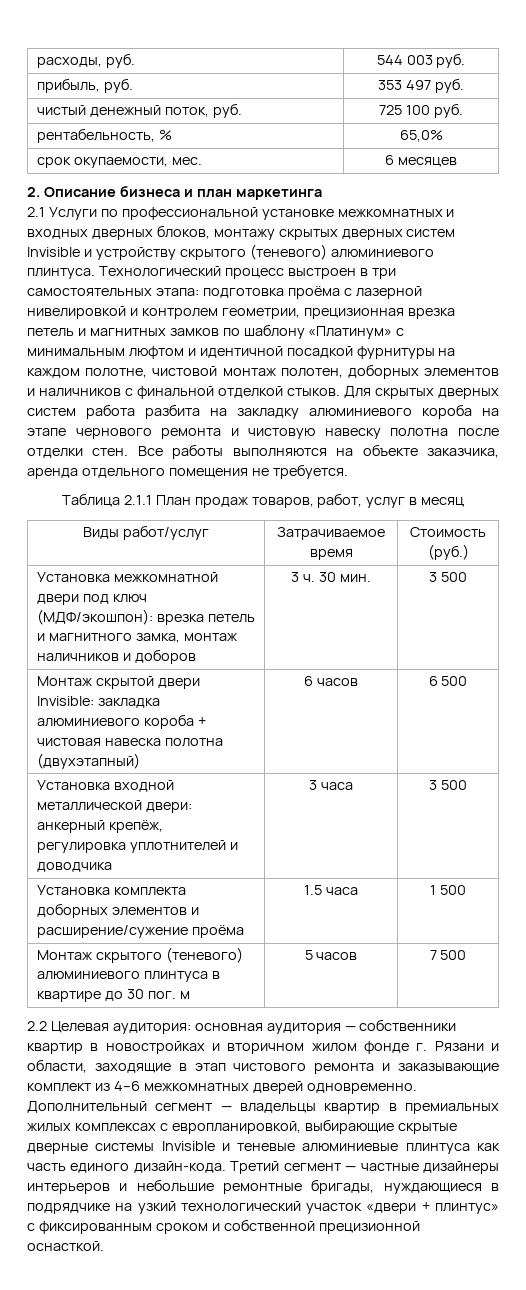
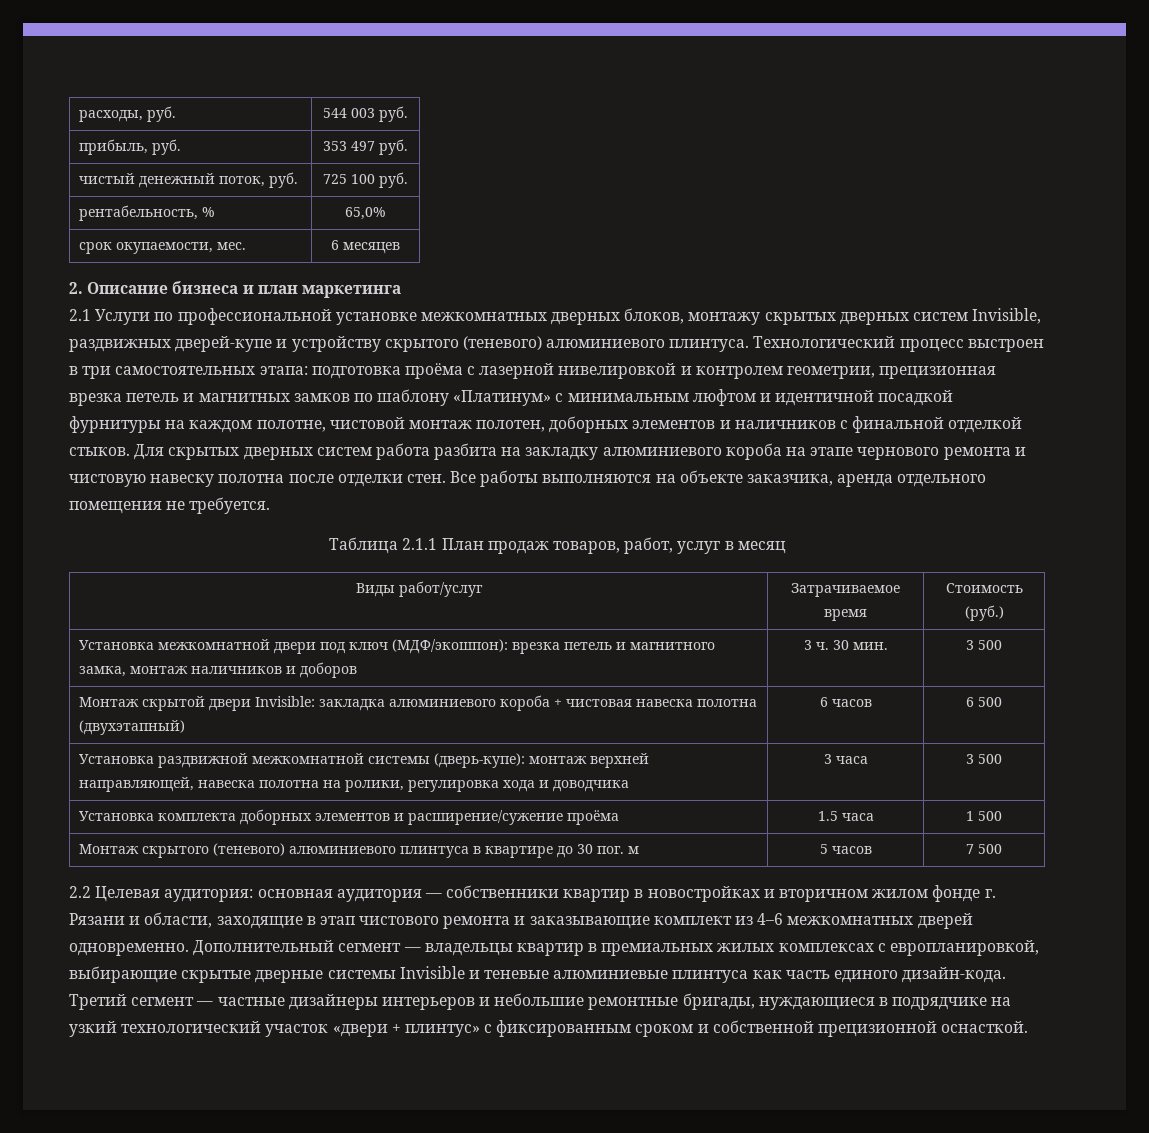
- 2.1 Услуги по профессиональной установке межкомнатных и входных дверных блоков, монтажу скрытых дверных систем Invisible и устройству скрытого (теневого) алюминиевого плинтуса.
+ 2.1 Услуги по профессиональной установке межкомнатных дверных блоков, монтажу скрытых дверных систем Invisible, раздвижных дверей-купе и устройству скрытого (теневого) алюминиевого плинтуса.
- Установка входной металлической двери: анкерный крепёж, регулировка уплотнителей и доводчика | 3 часа | 3 500
+ Установка раздвижной межкомнатной системы (дверь-купе): монтаж верхней направляющей, навеска полотна на ролики, регулировка хода и доводчика | 3 часа | 3 500

